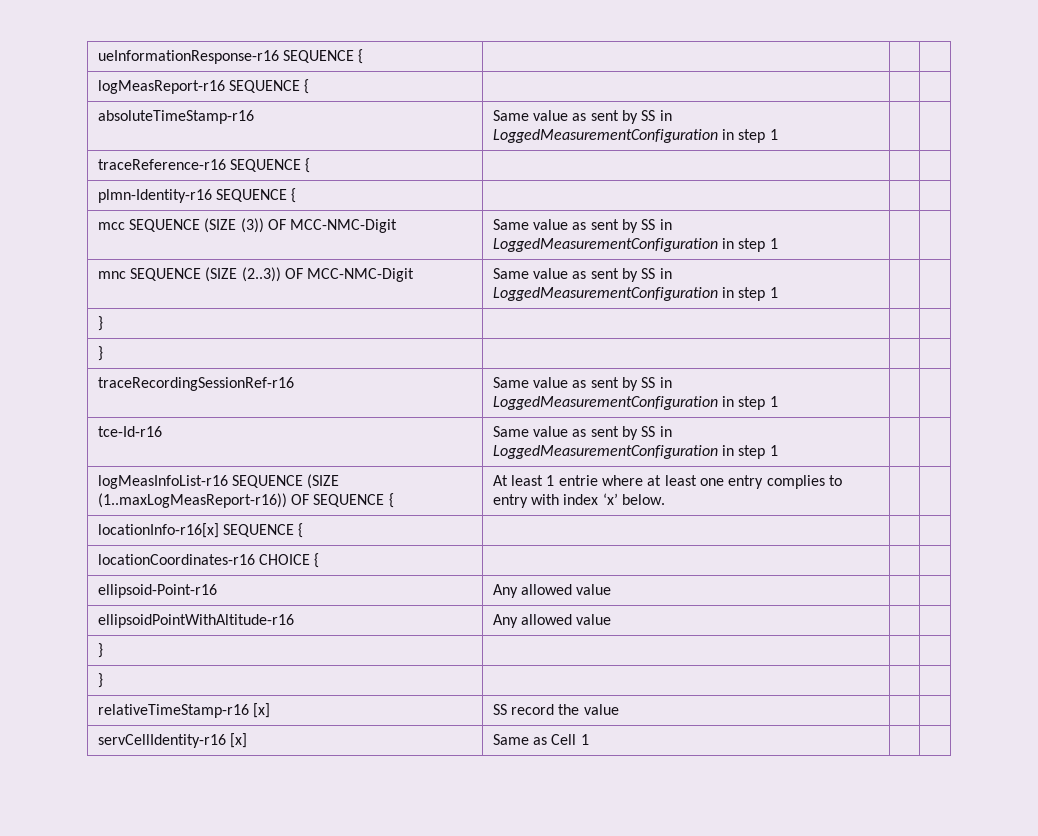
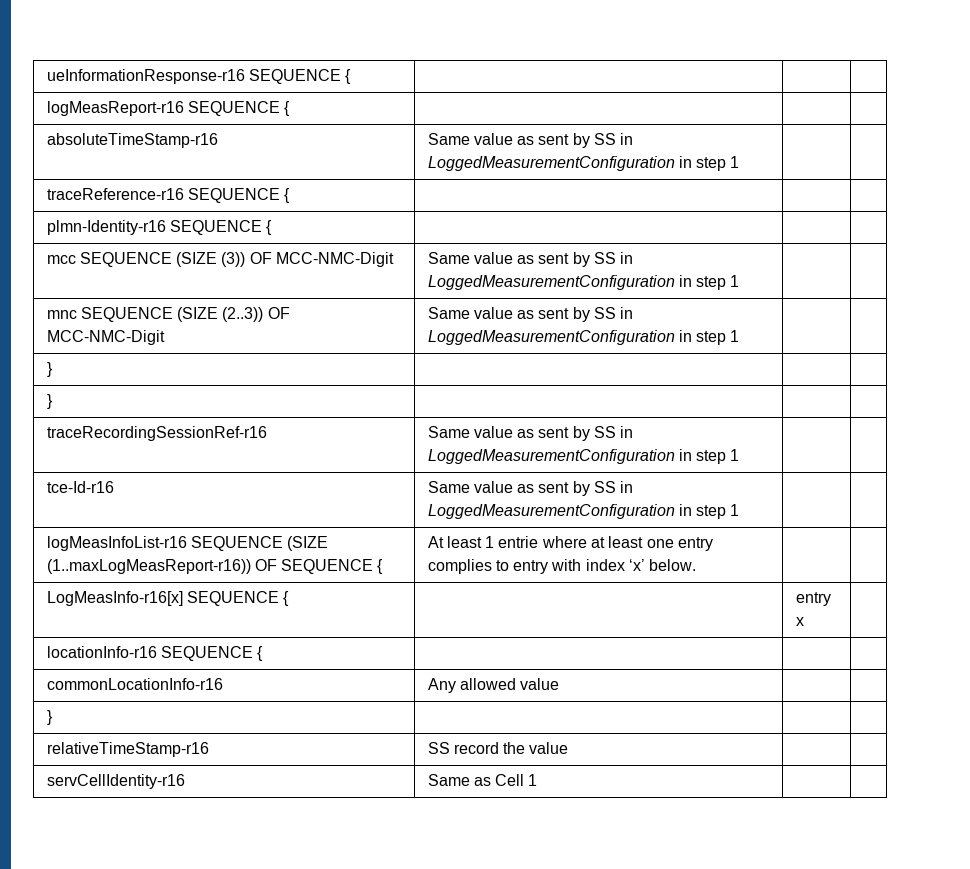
- locationInfo-r16[x] SEQUENCE { | | |
- locationCoordinates-r16 CHOICE { | | |
- ellipsoid-Point-r16 | Any allowed value | |
- ellipsoidPointWithAltitude-r16 | Any allowed value | |
- } | | |
+ LogMeasInfo-r16[x] SEQUENCE { | | entry x |
+ locationInfo-r16 SEQUENCE { | | |
+ commonLocationInfo-r16 | Any allowed value | |
- relativeTimeStamp-r16 [x] | SS record the value | |
+ relativeTimeStamp-r16 | SS record the value | |
- servCellIdentity-r16 [x] | Same as Cell 1 | |
+ servCellIdentity-r16 | Same as Cell 1 | |

